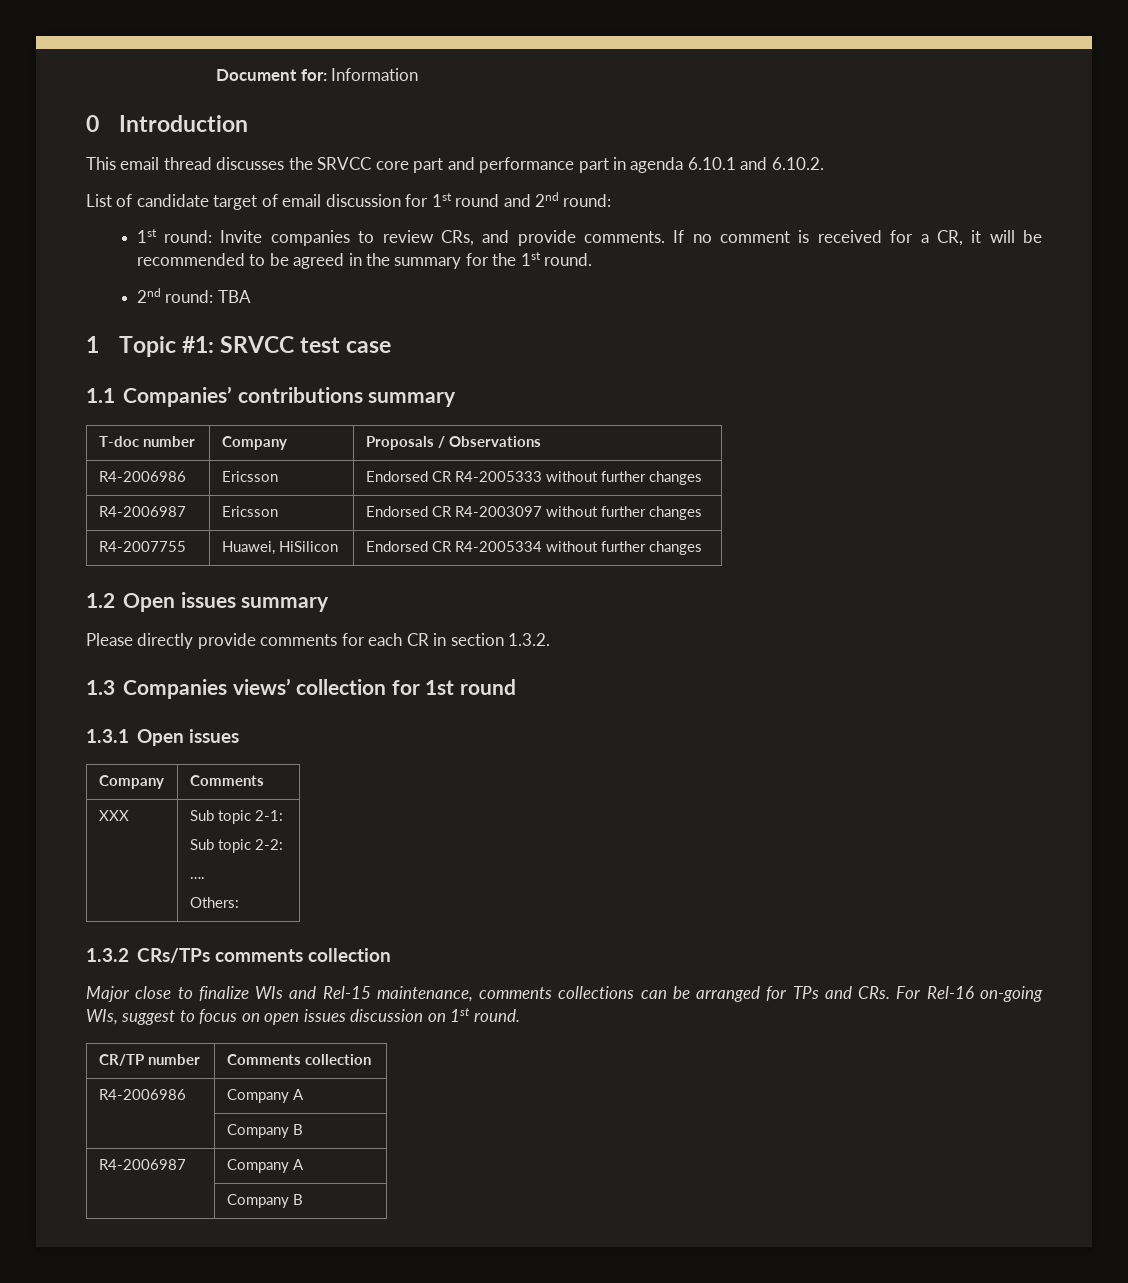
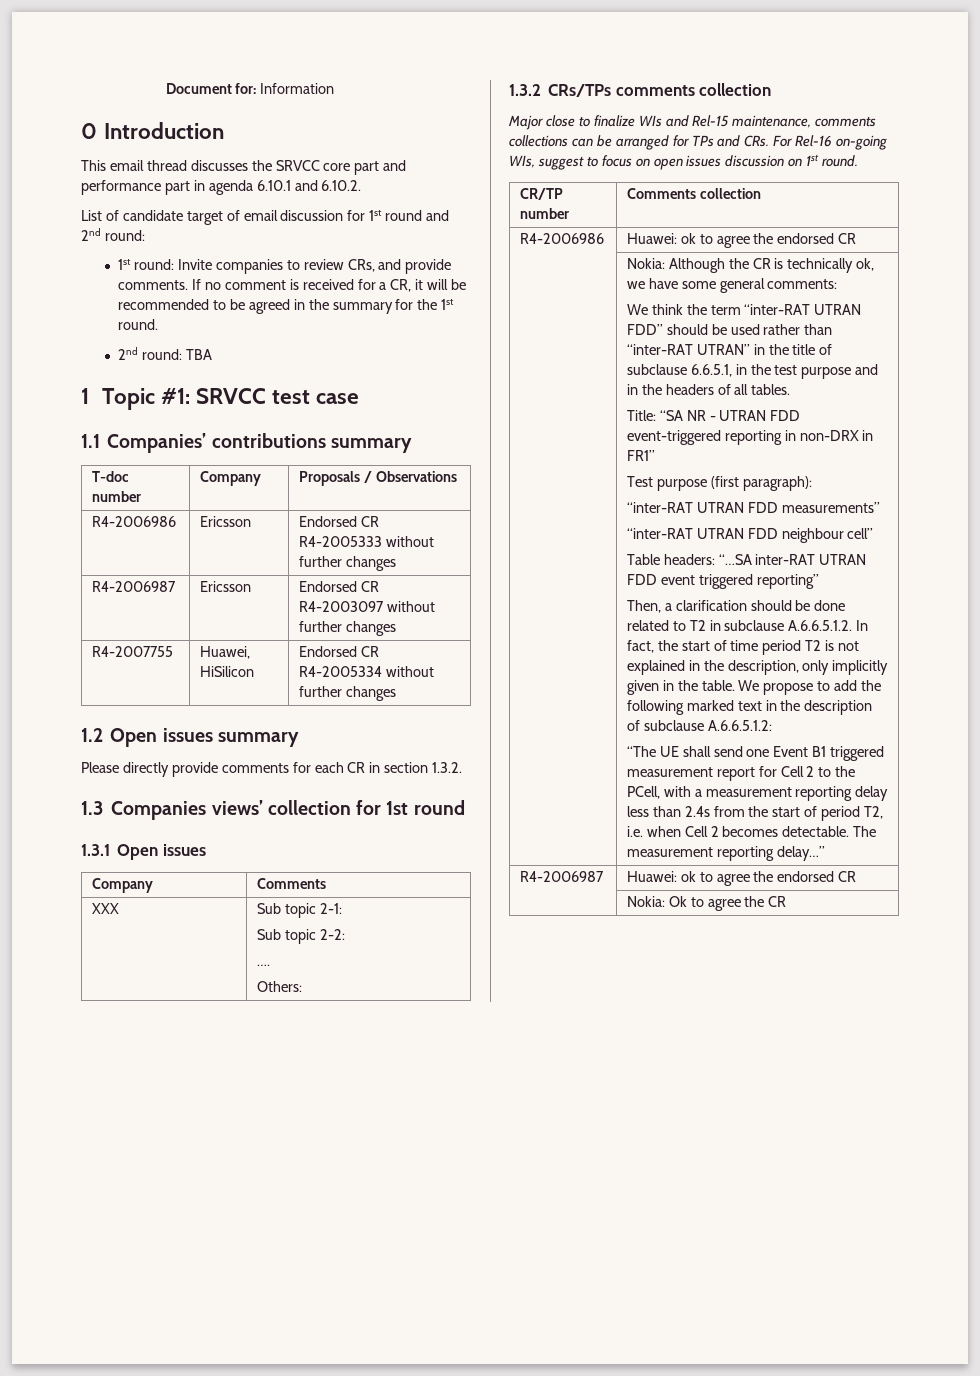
- R4-2006986 | Company A
- | Company B
- R4-2006987 | Company A
- | Company B
+ R4-2006986 | Huawei: ok to agree the endorsed CR
+ | Nokia: Although the CR is technically ok, we have some general comments:
+ We think the term “inter-RAT UTRAN FDD” should be used rather than “inter-RAT UTRAN” in the title of subclause 6.6.5.1, in the test purpose and in the headers of all tables.
+ Title: “SA NR - UTRAN FDD event-triggered reporting in non-DRX in FR1”
+ Test purpose (first paragraph):
+ “inter-RAT UTRAN FDD measurements”
+ “inter-RAT UTRAN FDD neighbour cell”
+ Table headers: “…SA inter-RAT UTRAN FDD event triggered reporting”
+ Then, a clarification should be done related to T2 in subclause A.6.6.5.1.2. In fact, the start of time period T2 is not explained in the description, only implicitly given in the table. We propose to add the following marked text in the description of subclause A.6.6.5.1.2:
+ “The UE shall send one Event B1 triggered measurement report for Cell 2 to the PCell, with a measurement reporting delay less than 2.4s from the start of period T2, i.e. when Cell 2 becomes detectable. The measurement reporting delay…”
+ R4-2006987 | Huawei: ok to agree the endorsed CR
+ | Nokia: Ok to agree the CR

